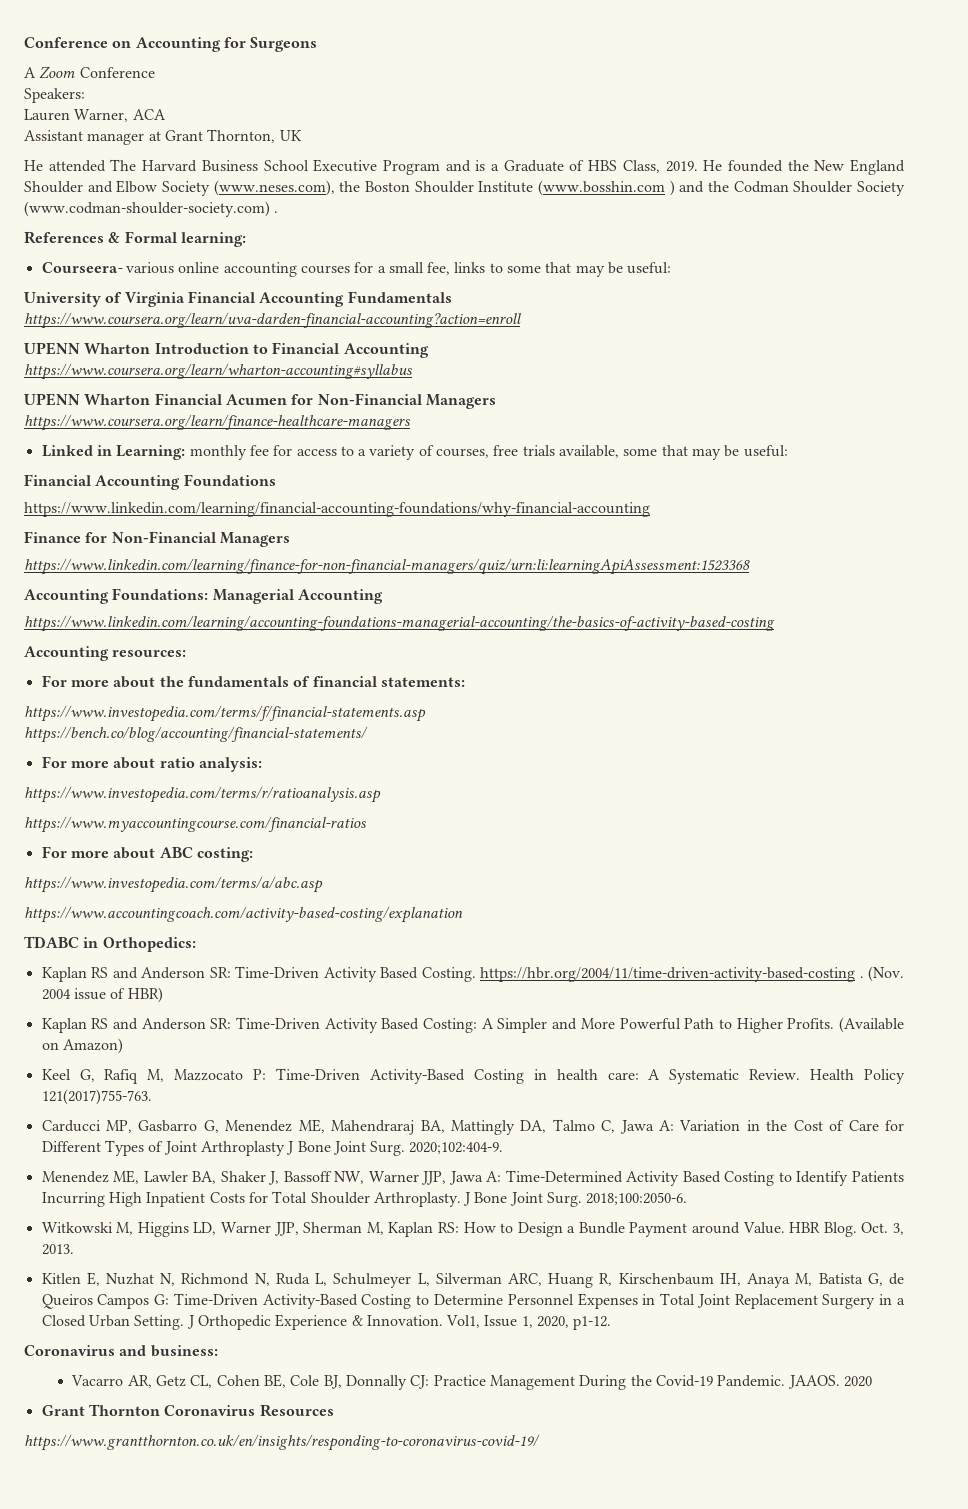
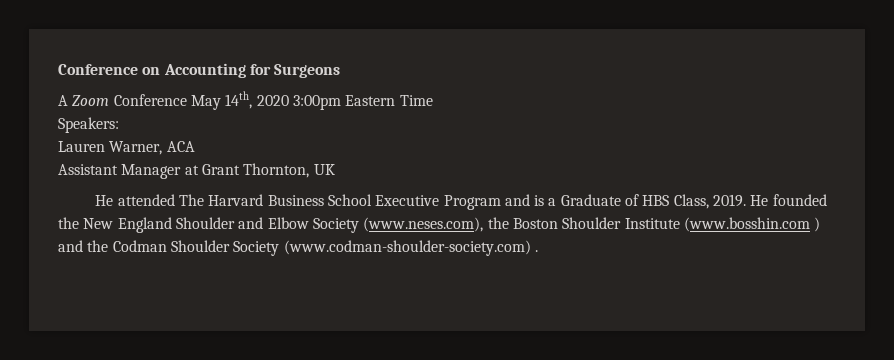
- A Zoom Conference
+ A Zoom Conference May 14th, 2020 3:00pm Eastern Time
- Assistant manager at Grant Thornton, UK
+ Assistant Manager at Grant Thornton, UK
- References & Formal learning:
- Courseera- various online accounting courses for a small fee, links to some that may be useful:
- University of Virginia Financial Accounting Fundamentals https://www.coursera.org/learn/uva-darden-financial-accounting?action=enroll
- UPENN Wharton Introduction to Financial Accounting
- https://www.coursera.org/learn/wharton-accounting#syllabus
- UPENN Wharton Financial Acumen for Non-Financial Managers
- https://www.coursera.org/learn/finance-healthcare-managers
- Linked in Learning: monthly fee for access to a variety of courses, free trials available, some that may be useful:
- Financial Accounting Foundations
- https://www.linkedin.com/learning/financial-accounting-foundations/why-financial-accounting
- Finance for Non-Financial Managers
- https://www.linkedin.com/learning/finance-for-non-financial-managers/quiz/urn:li:learningApiAssessment:1523368
- Accounting Foundations: Managerial Accounting
- https://www.linkedin.com/learning/accounting-foundations-managerial-accounting/the-basics-of-activity-based-costing
- Accounting resources:
- For more about the fundamentals of financial statements:
- https://www.investopedia.com/terms/f/financial-statements.asp
- https://bench.co/blog/accounting/financial-statements/
- For more about ratio analysis:
- https://www.investopedia.com/terms/r/ratioanalysis.asp
- https://www.myaccountingcourse.com/financial-ratios
- For more about ABC costing:
- https://www.investopedia.com/terms/a/abc.asp
- https://www.accountingcoach.com/activity-based-costing/explanation
- TDABC in Orthopedics:
- Kaplan RS and Anderson SR: Time-Driven Activity Based Costing. https://hbr.org/2004/11/time-driven-activity-based-costing . (Nov. 2004 issue of HBR)
- Kaplan RS and Anderson SR: Time-Driven Activity Based Costing: A Simpler and More Powerful Path to Higher Profits. (Available on Amazon)
- Keel G, Rafiq M, Mazzocato P: Time-Driven Activity-Based Costing in health care: A Systematic Review. Health Policy 121(2017)755-763.
- Carducci MP, Gasbarro G, Menendez ME, Mahendraraj BA, Mattingly DA, Talmo C, Jawa A: Variation in the Cost of Care for Different Types of Joint Arthroplasty J Bone Joint Surg. 2020;102:404-9.
- Menendez ME, Lawler BA, Shaker J, Bassoff NW, Warner JJP, Jawa A: Time-Determined Activity Based Costing to Identify Patients Incurring High Inpatient Costs for Total Shoulder Arthroplasty. J Bone Joint Surg. 2018;100:2050-6.
- Witkowski M, Higgins LD, Warner JJP, Sherman M, Kaplan RS: How to Design a Bundle Payment around Value. HBR Blog. Oct. 3, 2013.
- Kitlen E, Nuzhat N, Richmond N, Ruda L, Schulmeyer L, Silverman ARC, Huang R, Kirschenbaum IH, Anaya M, Batista G, de Queiros Campos G: Time-Driven Activity-Based Costing to Determine Personnel Expenses in Total Joint Replacement Surgery in a Closed Urban Setting. J Orthopedic Experience & Innovation. Vol1, Issue 1, 2020, p1-12.
- Coronavirus and business:
- Vacarro AR, Getz CL, Cohen BE, Cole BJ, Donnally CJ: Practice Management During the Covid-19 Pandemic. JAAOS. 2020
- Grant Thornton Coronavirus Resources
- https://www.grantthornton.co.uk/en/insights/responding-to-coronavirus-covid-19/

